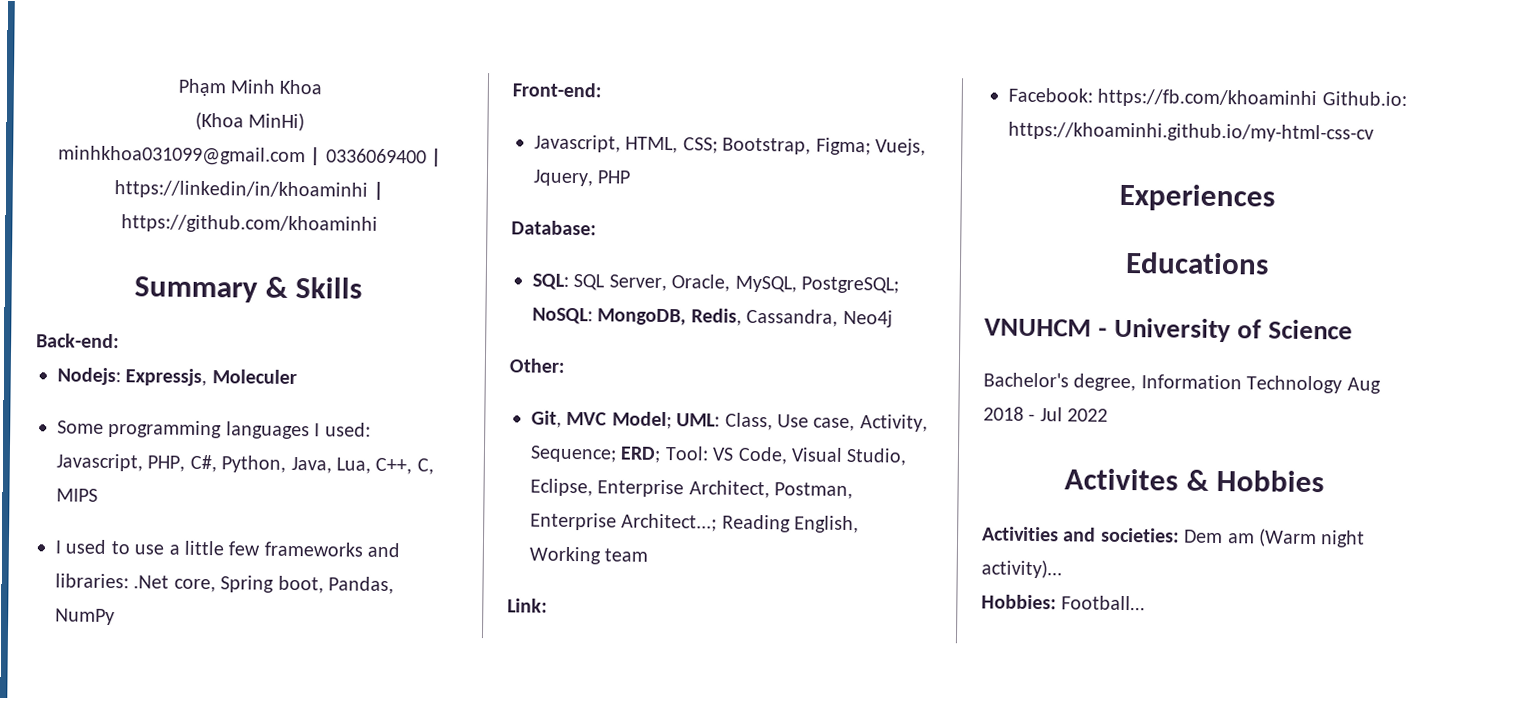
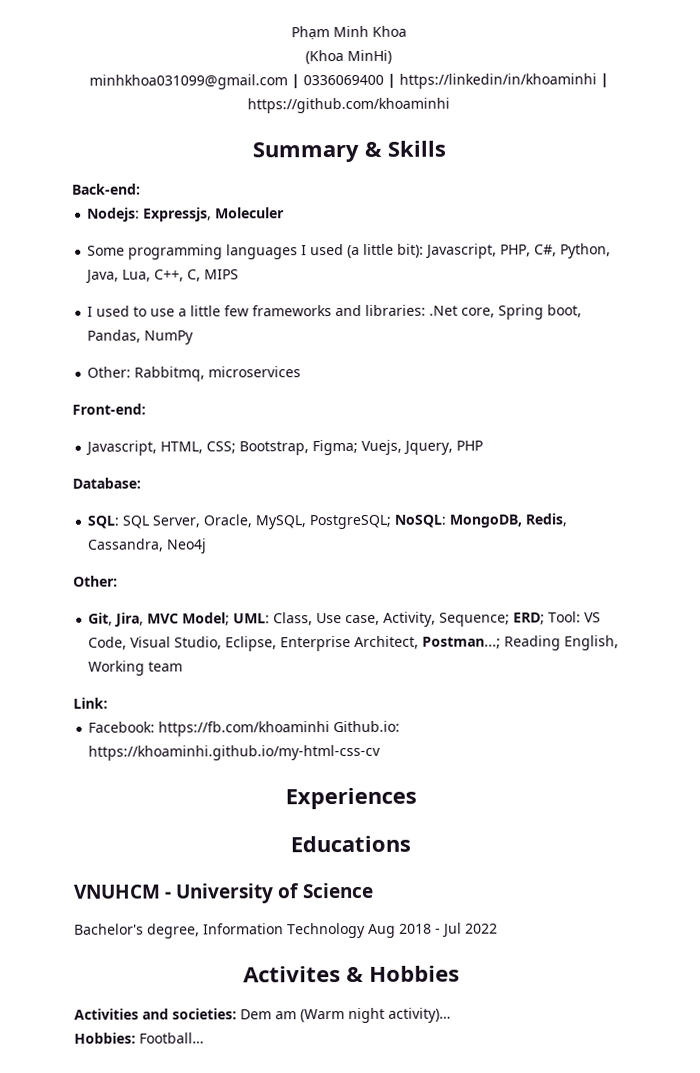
- Some programming languages I used: Javascript, PHP, C#, Python, Java, Lua, C++, C, MIPS
+ Some programming languages I used (a little bit): Javascript, PHP, C#, Python, Java, Lua, C++, C, MIPS
+ Other: Rabbitmq, microservices
- Git, MVC Model; UML: Class, Use case, Activity, Sequence; ERD; Tool: VS Code, Visual Studio, Eclipse, Enterprise Architect, Postman, Enterprise Architect...; Reading English, Working team
+ Git, Jira, MVC Model; UML: Class, Use case, Activity, Sequence; ERD; Tool: VS Code, Visual Studio, Eclipse, Enterprise Architect, Postman...; Reading English, Working team

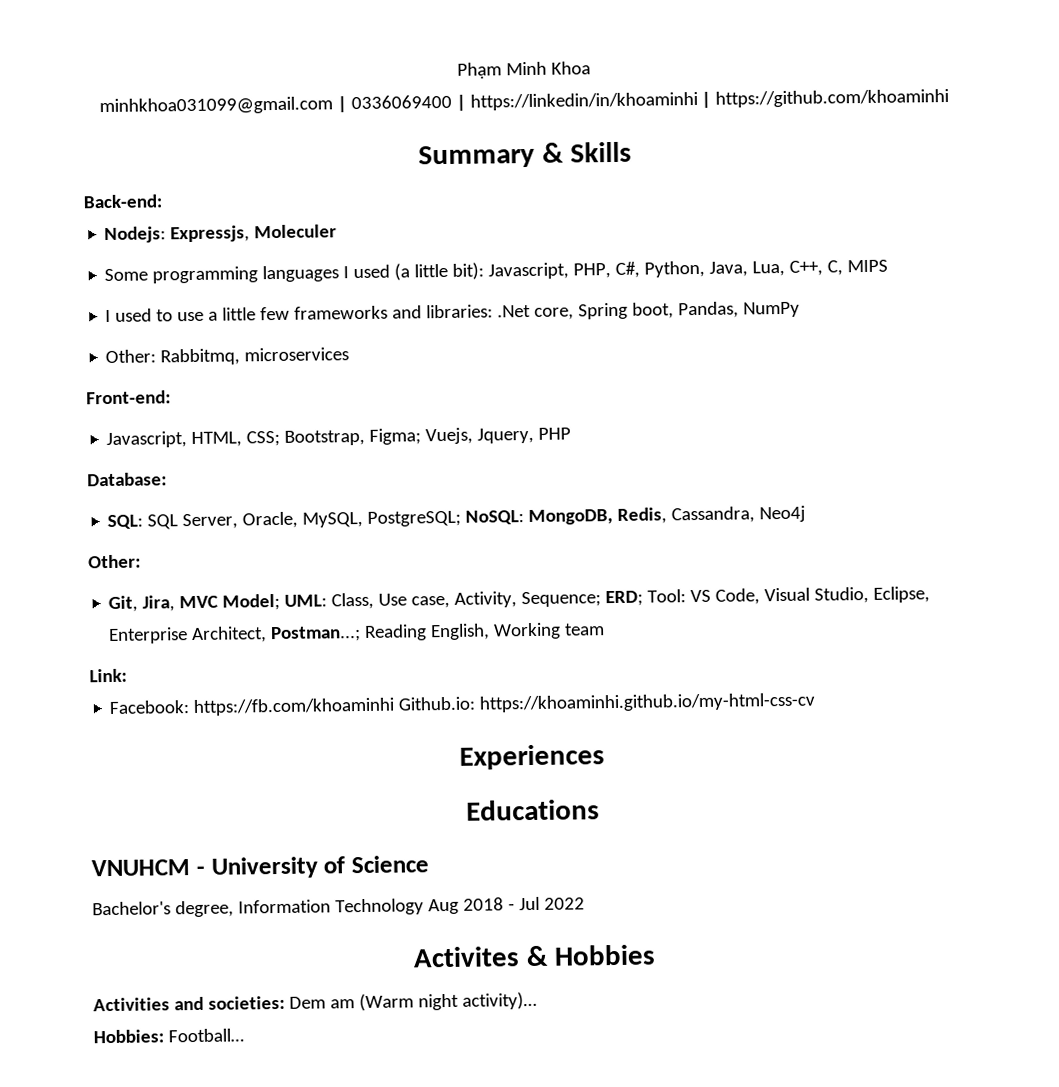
- (Khoa MinHi)

